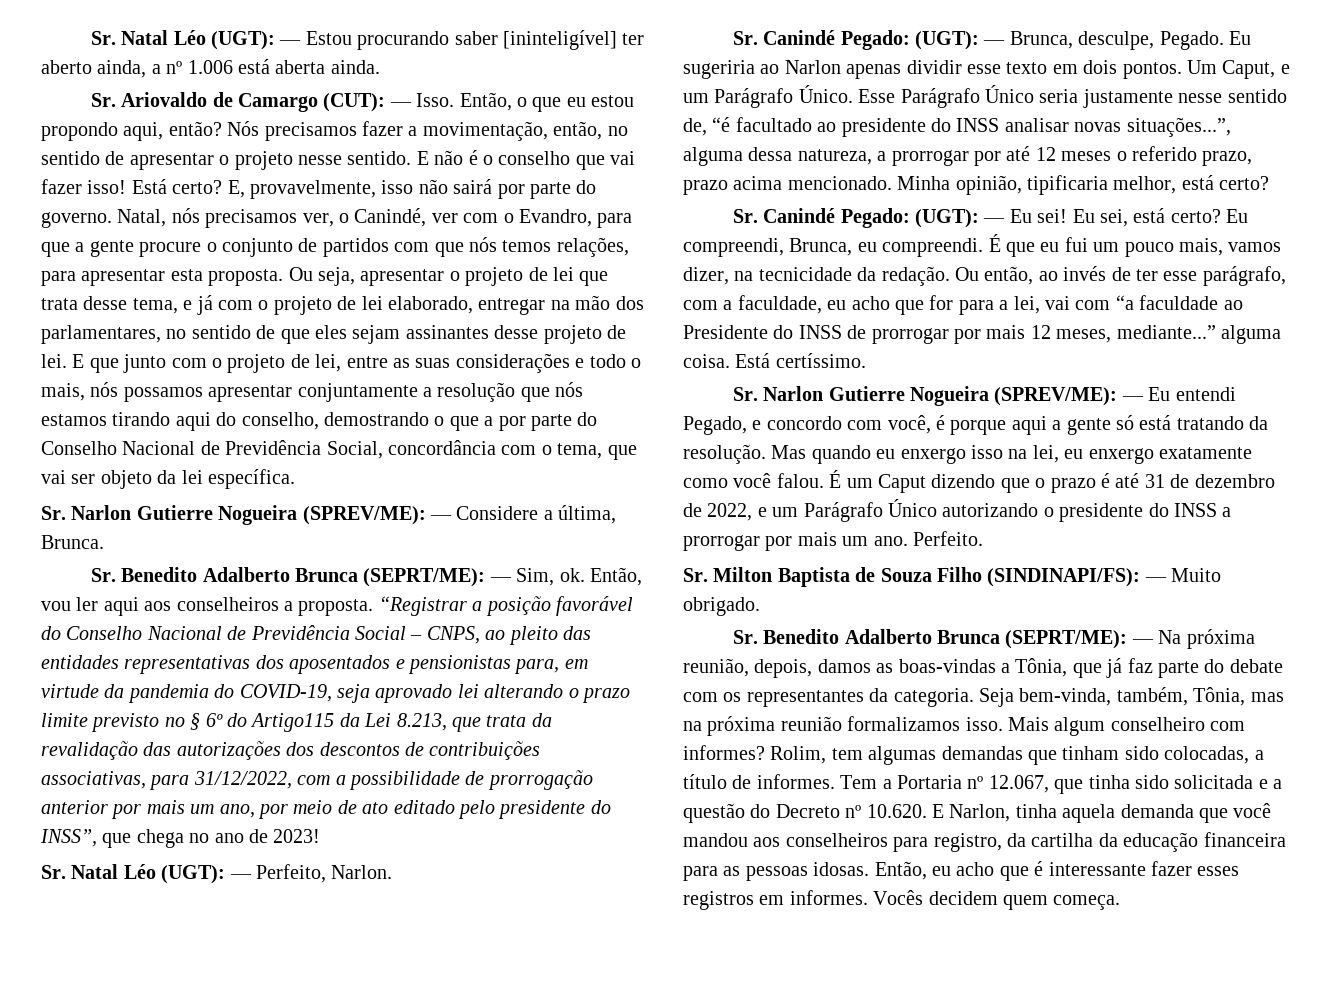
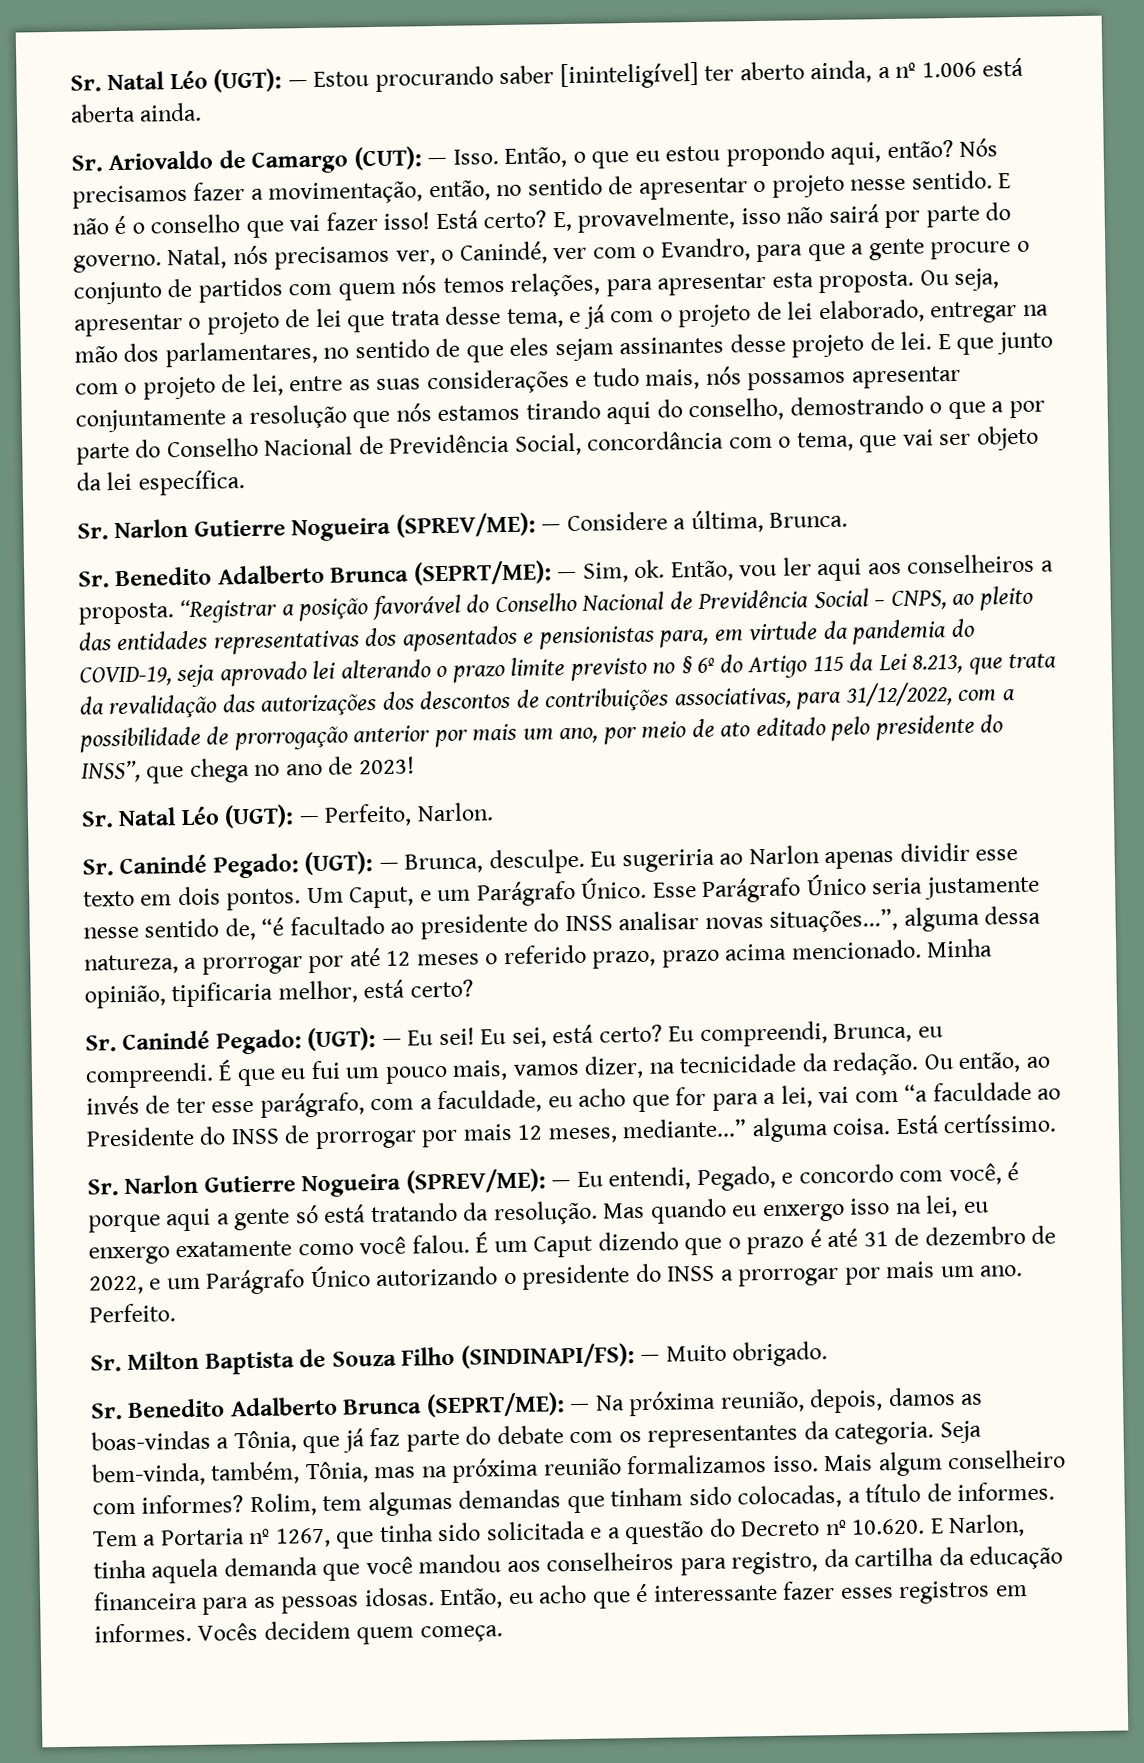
- Natal, nós precisamos ver, o Canindé, ver com o Evandro, para que a gente procure o conjunto de partidos com que nós temos relações, para apresentar esta proposta.
+ Natal, nós precisamos ver, o Canindé, ver com o Evandro, para que a gente procure o conjunto de partidos com quem nós temos relações, para apresentar esta proposta.
- E que junto com o projeto de lei, entre as suas considerações e todo o mais, nós possamos apresentar conjuntamente a resolução que nós estamos tirando aqui do conselho, demostrando o que a por parte do Conselho Nacional de Previdência Social, concordância com o tema, que vai ser objeto da lei específica.
+ E que junto com o projeto de lei, entre as suas considerações e tudo mais, nós possamos apresentar conjuntamente a resolução que nós estamos tirando aqui do conselho, demostrando o que a por parte do Conselho Nacional de Previdência Social, concordância com o tema, que vai ser objeto da lei específica.
- “Registrar a posição favorável do Conselho Nacional de Previdência Social – CNPS, ao pleito das entidades representativas dos aposentados e pensionistas para, em virtude da pandemia do COVID-19, seja aprovado lei alterando o prazo limite previsto no § 6º do Artigo115 da Lei 8.213, que trata da revalidação das autorizações dos descontos de contribuições associativas, para 31/12/2022, com a possibilidade de prorrogação anterior por mais um ano, por meio de ato editado pelo presidente do INSS”, que chega no ano de 2023!
+ “Registrar a posição favorável do Conselho Nacional de Previdência Social – CNPS, ao pleito das entidades representativas dos aposentados e pensionistas para, em virtude da pandemia do COVID-19, seja aprovado lei alterando o prazo limite previsto no § 6º do Artigo 115 da Lei 8.213, que trata da revalidação das autorizações dos descontos de contribuições associativas, para 31/12/2022, com a possibilidade de prorrogação anterior por mais um ano, por meio de ato editado pelo presidente do INSS”, que chega no ano de 2023!
- Sr. Canindé Pegado: (UGT): — Brunca, desculpe, Pegado.
+ Sr. Canindé Pegado: (UGT): — Brunca, desculpe.
- Sr. Narlon Gutierre Nogueira (SPREV/ME): — Eu entendi Pegado, e concordo com você, é porque aqui a gente só está tratando da resolução.
+ Sr. Narlon Gutierre Nogueira (SPREV/ME): — Eu entendi, Pegado, e concordo com você, é porque aqui a gente só está tratando da resolução.
- Tem a Portaria nº 12.067, que tinha sido solicitada e a questão do Decreto nº 10.620. E Narlon, tinha aquela demanda que você mandou aos conselheiros para registro, da cartilha da educação financeira para as pessoas idosas.
+ Tem a Portaria nº 1267, que tinha sido solicitada e a questão do Decreto nº 10.620. E Narlon, tinha aquela demanda que você mandou aos conselheiros para registro, da cartilha da educação financeira para as pessoas idosas.

